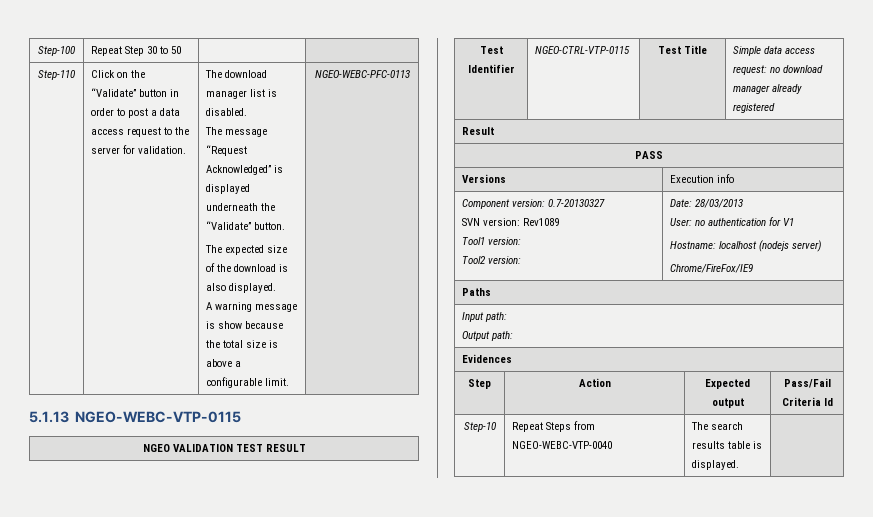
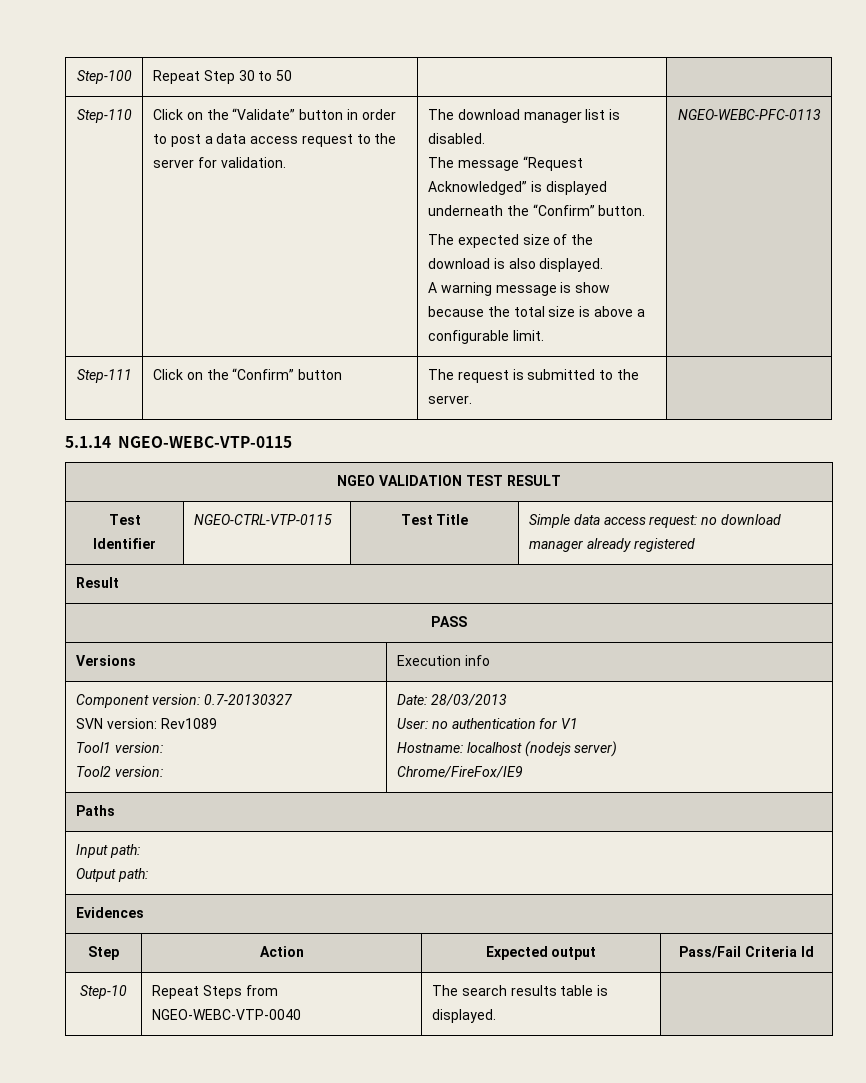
- The message “Request Acknowledged” is displayed underneath the “Validate” button.
+ The message “Request Acknowledged” is displayed underneath the “Confirm” button.
- 5.1.13 NGEO-WEBC-VTP-0115
+ Step-111 | Click on the “Confirm” button | The request is submitted to the server. |
+ 5.1.14 NGEO-WEBC-VTP-0115

